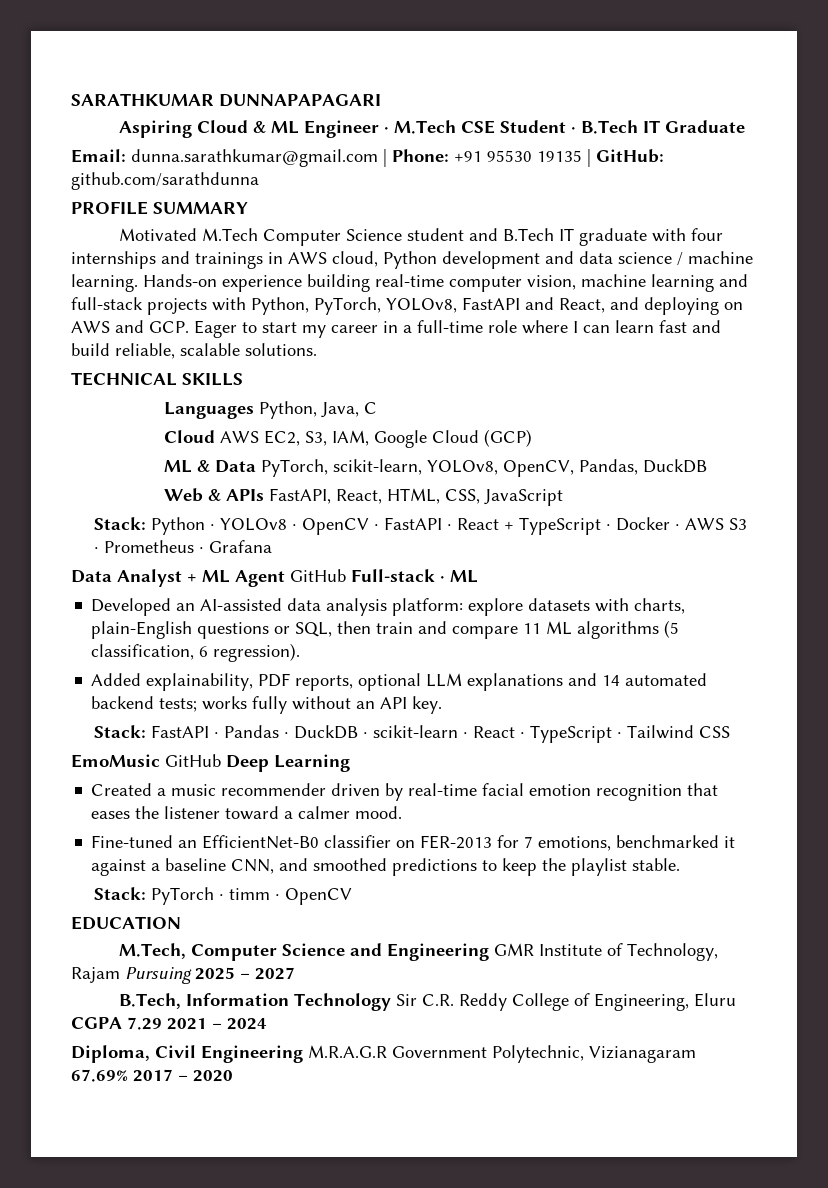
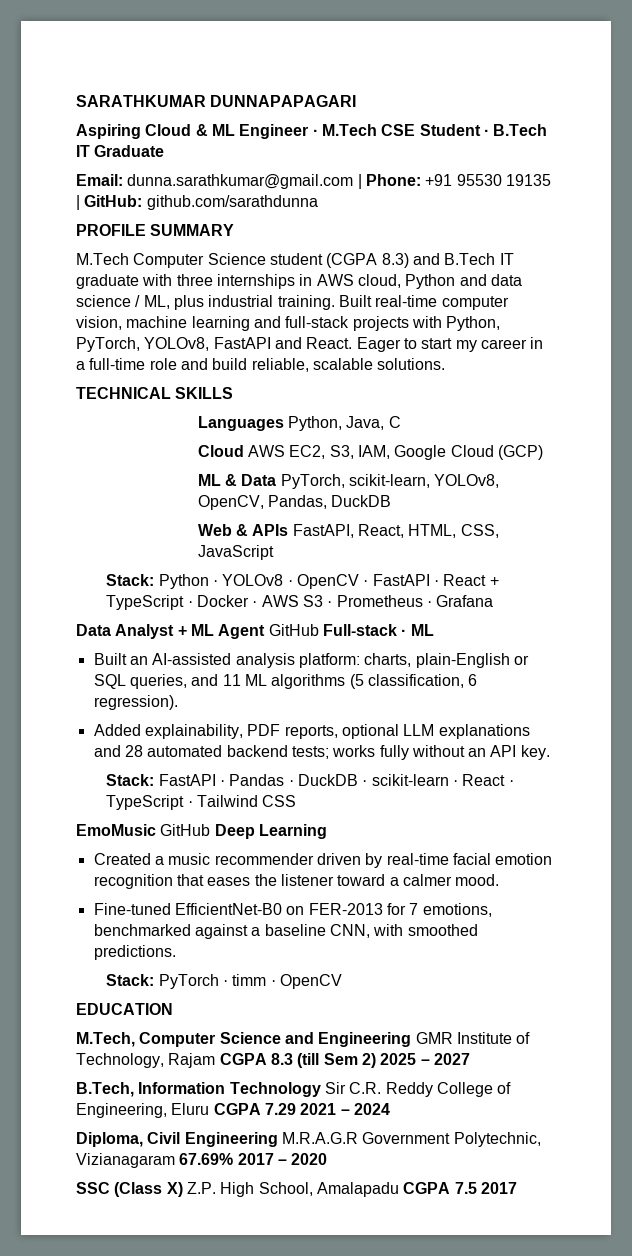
- Motivated M.Tech Computer Science student and B.Tech IT graduate with four internships and trainings in AWS cloud, Python development and data science / machine learning. Hands-on experience building real-time computer vision, machine learning and full-stack projects with Python, PyTorch, YOLOv8, FastAPI and React, and deploying on AWS and GCP. Eager to start my career in a full-time role where I can learn fast and build reliable, scalable solutions.
+ M.Tech Computer Science student (CGPA 8.3) and B.Tech IT graduate with three internships in AWS cloud, Python and data science / ML, plus industrial training. Built real-time computer vision, machine learning and full-stack projects with Python, PyTorch, YOLOv8, FastAPI and React. Eager to start my career in a full-time role and build reliable, scalable solutions.
- Developed an AI-assisted data analysis platform: explore datasets with charts, plain-English questions or SQL, then train and compare 11 ML algorithms (5 classification, 6 regression).
+ Built an AI-assisted analysis platform: charts, plain-English or SQL queries, and 11 ML algorithms (5 classification, 6 regression).
- Added explainability, PDF reports, optional LLM explanations and 14 automated backend tests; works fully without an API key.
+ Added explainability, PDF reports, optional LLM explanations and 28 automated backend tests; works fully without an API key.
- Fine-tuned an EfficientNet-B0 classifier on FER-2013 for 7 emotions, benchmarked it against a baseline CNN, and smoothed predictions to keep the playlist stable.
+ Fine-tuned EfficientNet-B0 on FER-2013 for 7 emotions, benchmarked against a baseline CNN, with smoothed predictions.
- M.Tech, Computer Science and Engineering GMR Institute of Technology, Rajam Pursuing 2025 – 2027
+ M.Tech, Computer Science and Engineering GMR Institute of Technology, Rajam CGPA 8.3 (till Sem 2) 2025 – 2027
+ SSC (Class X) Z.P. High School, Amalapadu CGPA 7.5 2017

